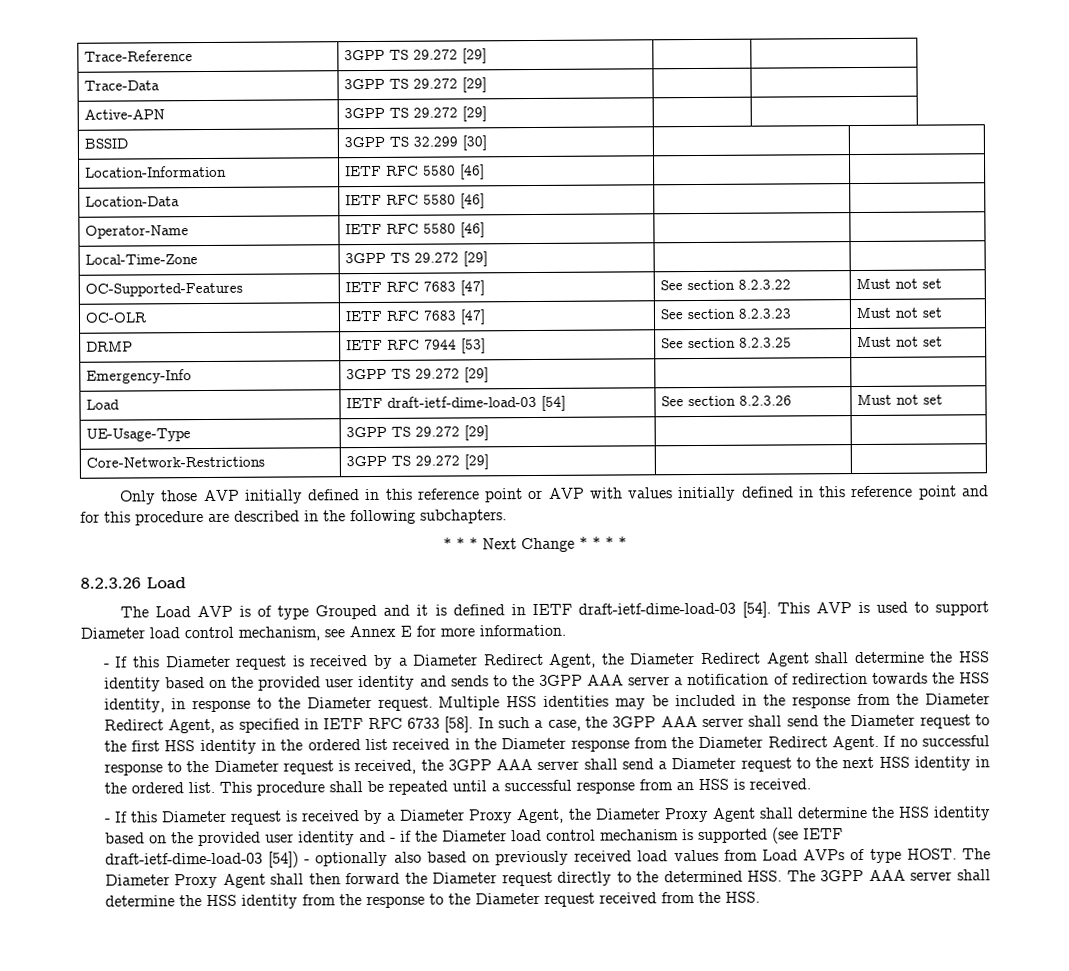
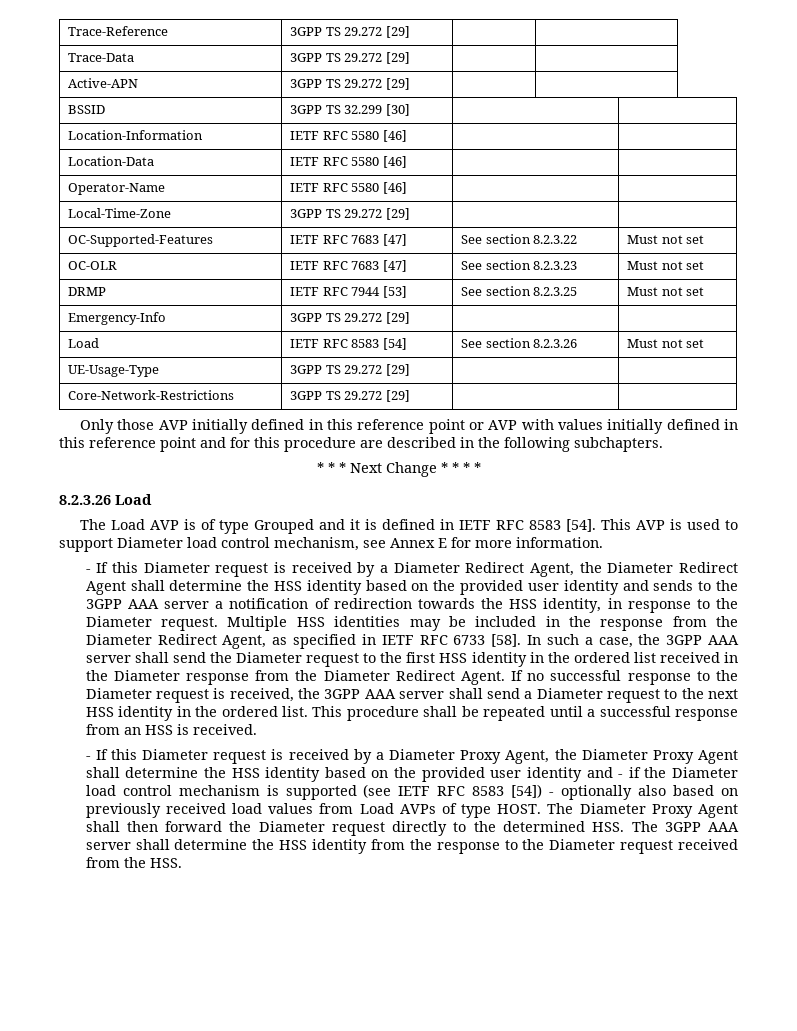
- Load | IETF draft-ietf-dime-load-03 [54] | See section 8.2.3.26 | Must not set
+ Load | IETF RFC 8583 [54] | See section 8.2.3.26 | Must not set
- The Load AVP is of type Grouped and it is defined in IETF draft-ietf-dime-load-03 [54].
+ The Load AVP is of type Grouped and it is defined in IETF RFC 8583 [54].
- - If this Diameter request is received by a Diameter Proxy Agent, the Diameter Proxy Agent shall determine the HSS identity based on the provided user identity and - if the Diameter load control mechanism is supported (see IETF draft-ietf-dime-load-03 [54]) - optionally also based on previously received load values from Load AVPs of type HOST.
+ - If this Diameter request is received by a Diameter Proxy Agent, the Diameter Proxy Agent shall determine the HSS identity based on the provided user identity and - if the Diameter load control mechanism is supported (see IETF RFC 8583 [54]) - optionally also based on previously received load values from Load AVPs of type HOST.

